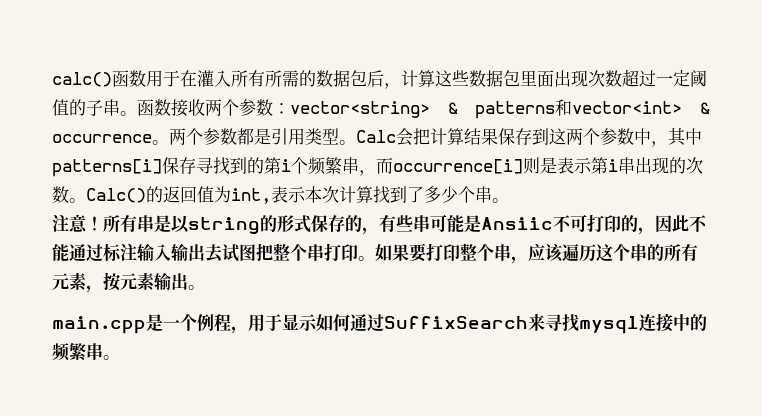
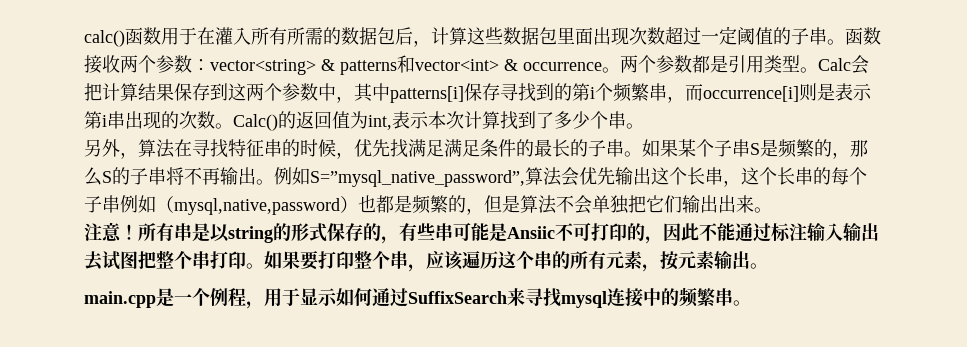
+ 另外，算法在寻找特征串的时候，优先找满足满足条件的最长的子串。如果某个子串S是频繁的，那么S的子串将不再输出。例如S=”mysql_native_password”,算法会优先输出这个长串，这个长串的每个子串例如（mysql,native,password）也都是频繁的，但是算法不会单独把它们输出出来。

